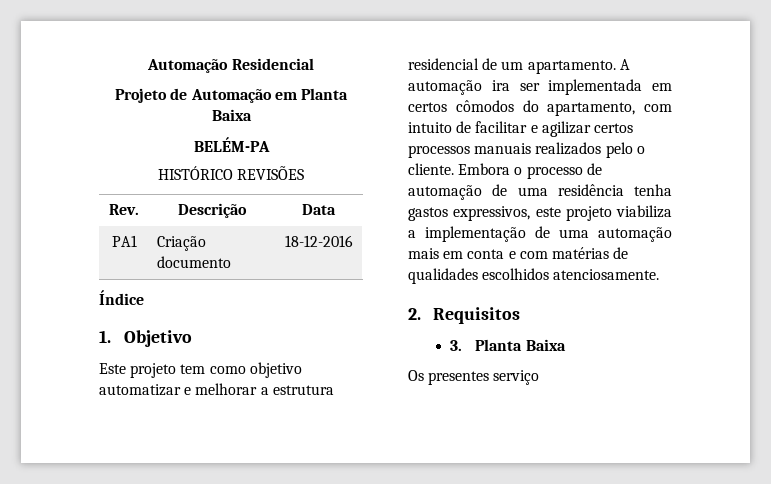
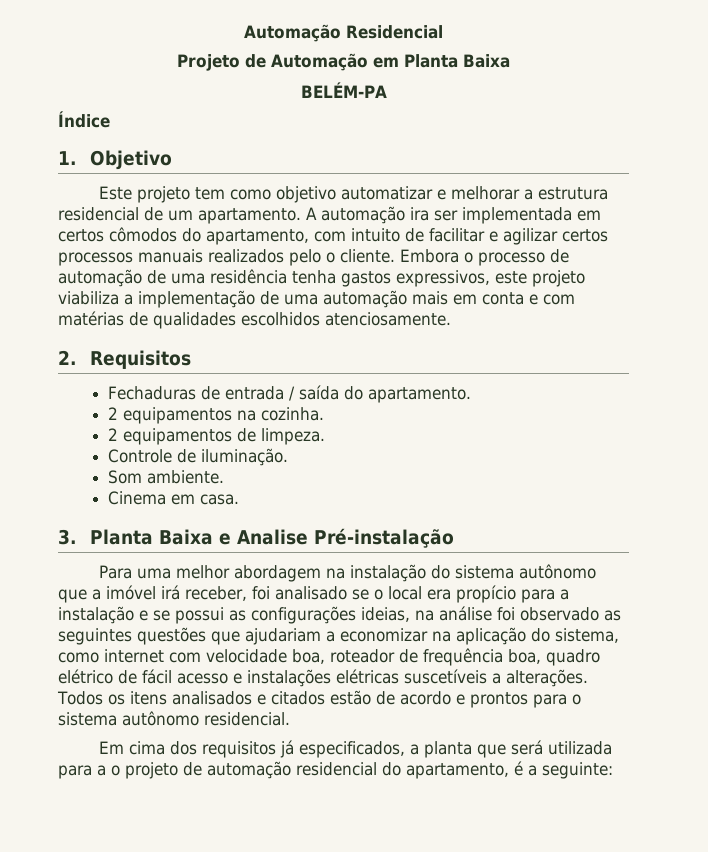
- HISTÓRICO REVISÕES
- Rev. | Descrição | Data
- PA1 | Criação documento | 18-12-2016
- 3. Planta Baixa
- Os presentes serviço
+ Fechaduras de entrada / saída do apartamento.
+ 2 equipamentos na cozinha.
+ 2 equipamentos de limpeza.
+ Controle de iluminação.
+ Som ambiente.
+ Cinema em casa.
+ 3. Planta Baixa e Analise Pré-instalação
+ Para uma melhor abordagem na instalação do sistema autônomo que a imóvel irá receber, foi analisado se o local era propício para a instalação e se possui as configurações ideias, na análise foi observado as seguintes questões que ajudariam a economizar na aplicação do sistema, como internet com velocidade boa, roteador de frequência boa, quadro elétrico de fácil acesso e instalações elétricas suscetíveis a alterações. Todos os itens analisados e citados estão de acordo e prontos para o sistema autônomo residencial.
+ Em cima dos requisitos já especificados, a planta que será utilizada para a o projeto de automação residencial do apartamento, é a seguinte:

